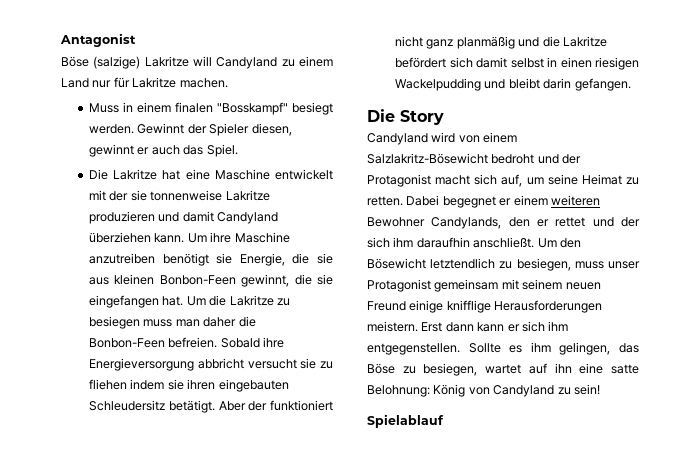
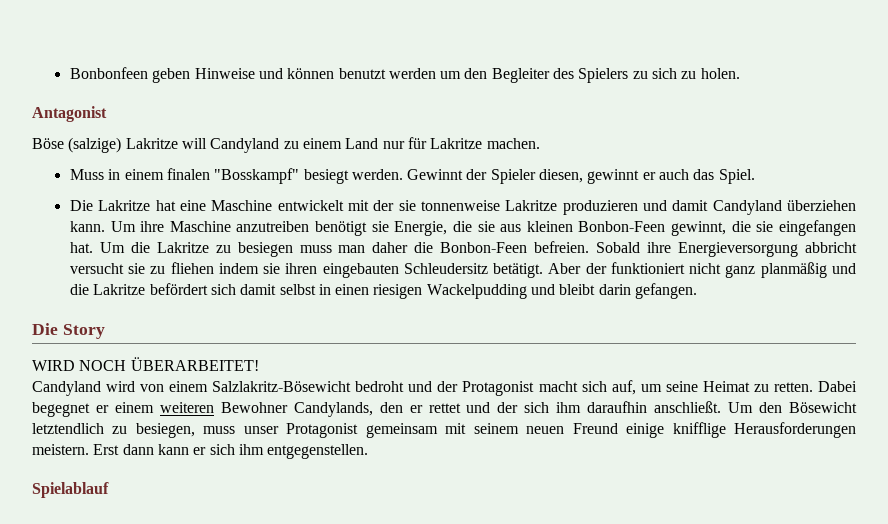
+ Bonbonfeen geben Hinweise und können benutzt werden um den Begleiter des Spielers zu sich zu holen.
+ WIRD NOCH ÜBERARBEITET!
- Sollte es ihm gelingen, das Böse zu besiegen, wartet auf ihn eine satte Belohnung: König von Candyland zu sein!

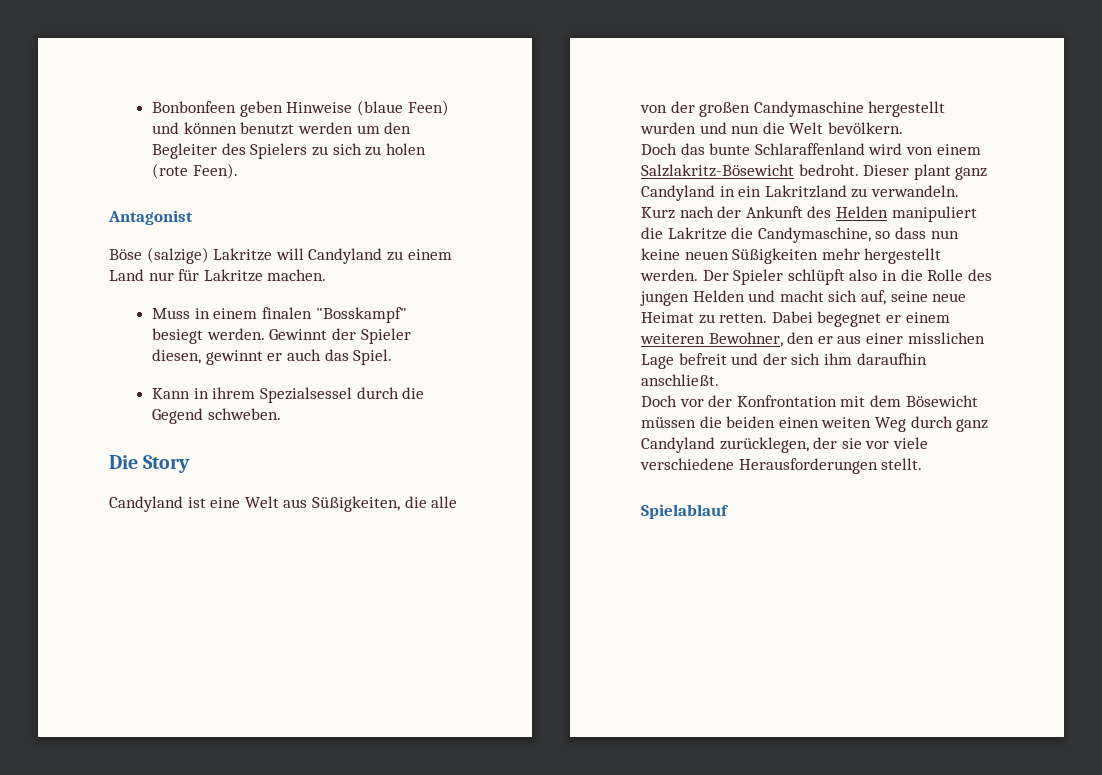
- Bonbonfeen geben Hinweise und können benutzt werden um den Begleiter des Spielers zu sich zu holen.
+ Bonbonfeen geben Hinweise (blaue Feen) und können benutzt werden um den Begleiter des Spielers zu sich zu holen (rote Feen).
- Die Lakritze hat eine Maschine entwickelt mit der sie tonnenweise Lakritze produzieren und damit Candyland überziehen kann. Um ihre Maschine anzutreiben benötigt sie Energie, die sie aus kleinen Bonbon-Feen gewinnt, die sie eingefangen hat. Um die Lakritze zu besiegen muss man daher die Bonbon-Feen befreien. Sobald ihre Energieversorgung abbricht versucht sie zu fliehen indem sie ihren eingebauten Schleudersitz betätigt. Aber der funktioniert nicht ganz planmäßig und die Lakritze befördert sich damit selbst in einen riesigen Wackelpudding und bleibt darin gefangen.
+ Kann in ihrem Spezialsessel durch die Gegend schweben.
  Die Story
- WIRD NOCH ÜBERARBEITET!
- Candyland wird von einem Salzlakritz-Bösewicht bedroht und der Protagonist macht sich auf, um seine Heimat zu retten.
+ Candyland ist eine Welt aus Süßigkeiten, die alle von der großen Candymaschine hergestellt wurden und nun die Welt bevölkern.
+ Doch das bunte Schlaraffenland wird von einem Salzlakritz-Bösewicht bedroht. Dieser plant ganz Candyland in ein Lakritzland zu verwandeln. Kurz nach der Ankunft des Helden manipuliert die Lakritze die Candymaschine, so dass nun keine neuen Süßigkeiten mehr hergestellt werden. Der Spieler schlüpft also in die Rolle des jungen Helden und macht sich auf, seine neue Heimat zu retten.
- Dabei begegnet er einem weiteren Bewohner Candylands, den er rettet und der sich ihm daraufhin anschließt. Um den Bösewicht letztendlich zu besiegen, muss unser Protagonist gemeinsam mit seinem neuen Freund einige knifflige Herausforderungen meistern. Erst dann kann er sich ihm entgegenstellen.
+ Dabei begegnet er einem weiteren Bewohner, den er aus einer misslichen Lage befreit und der sich ihm daraufhin anschließt.
+ Doch vor der Konfrontation mit dem Bösewicht müssen die beiden einen weiten Weg durch ganz Candyland zurücklegen, der sie vor viele verschiedene Herausforderungen stellt.

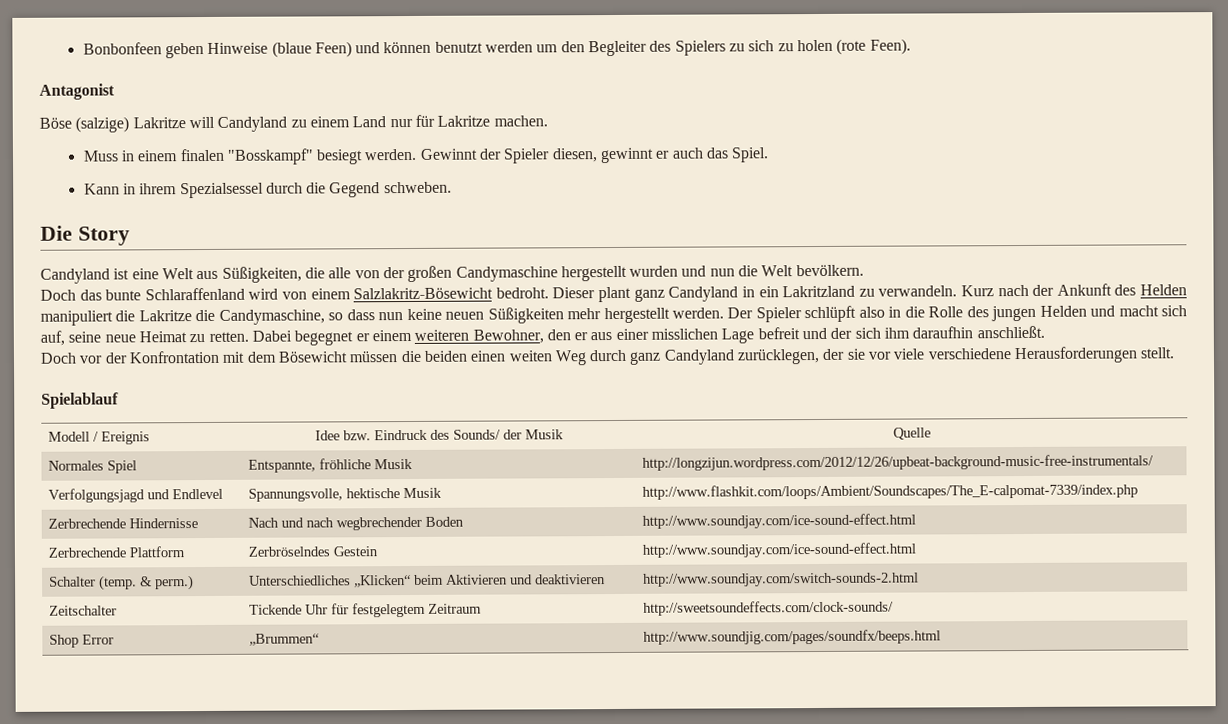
+ Modell / Ereignis | Idee bzw. Eindruck des Sounds/ der Musik | Quelle
+ Normales Spiel | Entspannte, fröhliche Musik | http://longzijun.wordpress.com/2012/12/26/upbeat-background-music-free-instrumentals/
+ Verfolgungsjagd und Endlevel | Spannungsvolle, hektische Musik | http://www.flashkit.com/loops/Ambient/Soundscapes/The_E-calpomat-7339/index.php
+ Zerbrechende Hindernisse | Nach und nach wegbrechender Boden | http://www.soundjay.com/ice-sound-effect.html
+ Zerbrechende Plattform | Zerbröselndes Gestein | http://www.soundjay.com/ice-sound-effect.html
+ Schalter (temp. & perm.) | Unterschiedliches „Klicken“ beim Aktivieren und deaktivieren | http://www.soundjay.com/switch-sounds-2.html
+ Zeitschalter | Tickende Uhr für festgelegtem Zeitraum | http://sweetsoundeffects.com/clock-sounds/
+ Shop Error | „Brummen“ | http://www.soundjig.com/pages/soundfx/beeps.html

